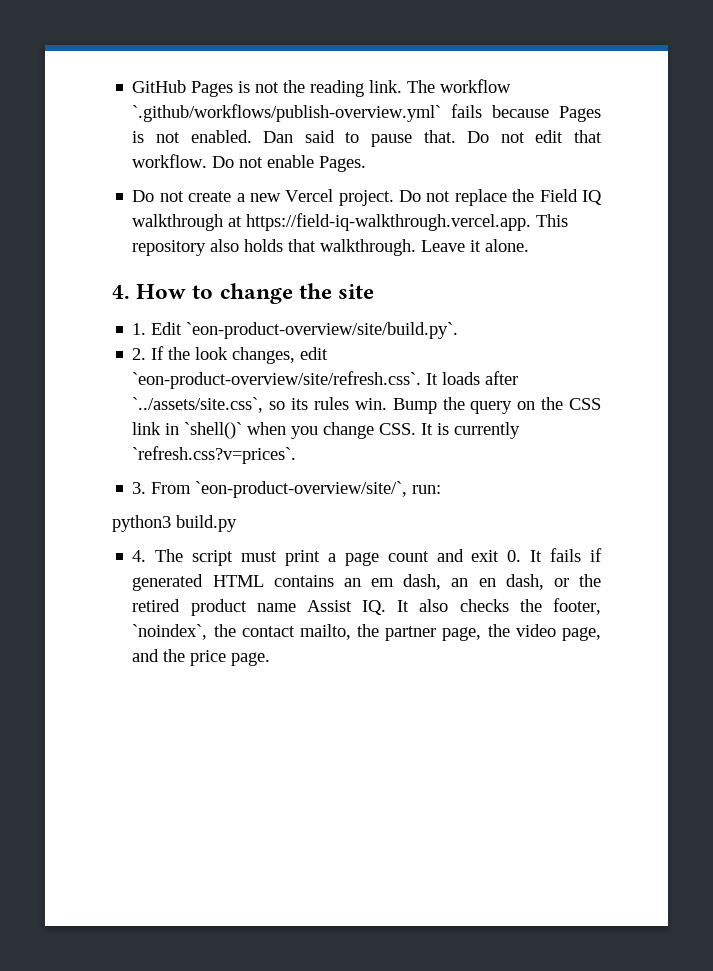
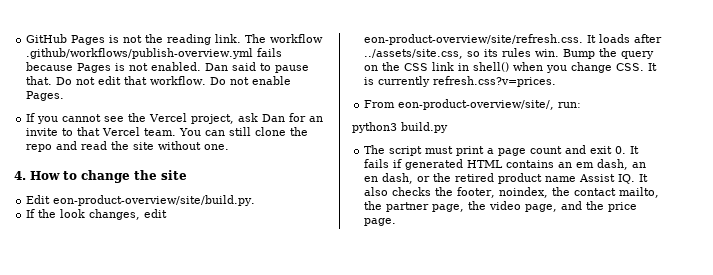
- The workflow `.github/workflows/publish-overview.yml` fails because Pages is not enabled.
+ The workflow .github/workflows/publish-overview.yml fails because Pages is not enabled.
- Do not create a new Vercel project. Do not replace the Field IQ walkthrough at https://field-iq-walkthrough.vercel.app. This repository also holds that walkthrough. Leave it alone.
+ If you cannot see the Vercel project, ask Dan for an invite to that Vercel team. You can still clone the repo and read the site without one.
- 1. Edit `eon-product-overview/site/build.py`.
- 2. If the look changes, edit `eon-product-overview/site/refresh.css`. It loads after `../assets/site.css`, so its rules win.
+ Edit eon-product-overview/site/build.py.
+ If the look changes, edit eon-product-overview/site/refresh.css. It loads after ../assets/site.css, so its rules win.
- Bump the query on the CSS link in `shell()` when you change CSS. It is currently `refresh.css?v=prices`.
- 3. From `eon-product-overview/site/`, run:
+ Bump the query on the CSS link in shell() when you change CSS. It is currently refresh.css?v=prices.
+ From eon-product-overview/site/, run:
- 4. The script must print a page count and exit 0. It fails if generated HTML contains an em dash, an en dash, or the retired product name Assist IQ. It also checks the footer, `noindex`, the contact mailto, the partner page, the video page, and the price page.
+ The script must print a page count and exit 0. It fails if generated HTML contains an em dash, an en dash, or the retired product name Assist IQ. It also checks the footer, noindex, the contact mailto, the partner page, the video page, and the price page.

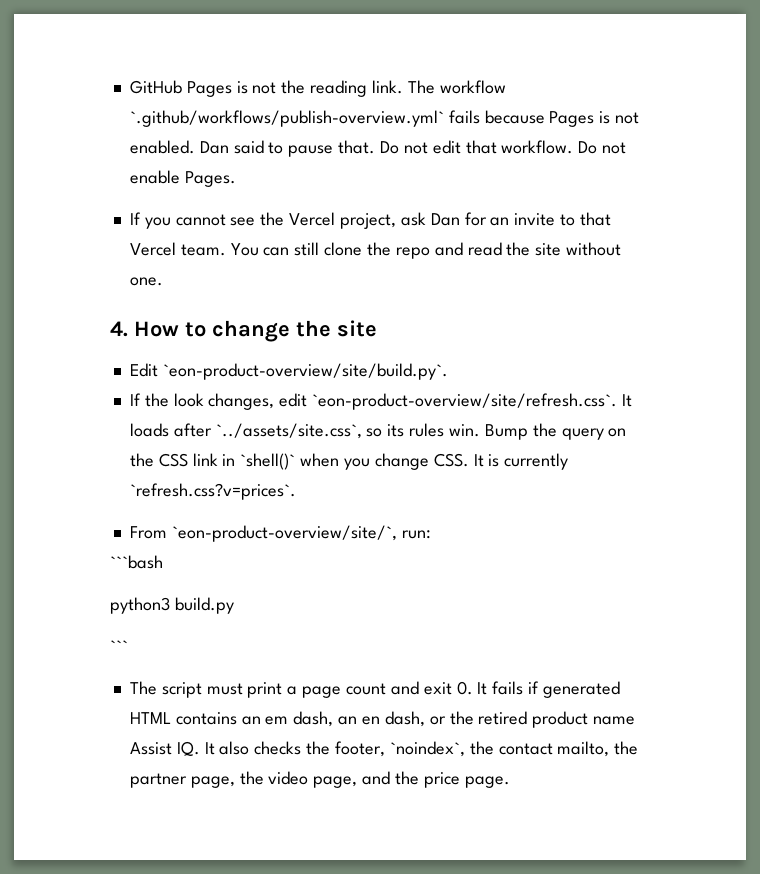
- The workflow .github/workflows/publish-overview.yml fails because Pages is not enabled.
+ The workflow `.github/workflows/publish-overview.yml` fails because Pages is not enabled.
- Edit eon-product-overview/site/build.py.
+ Edit `eon-product-overview/site/build.py`.
- If the look changes, edit eon-product-overview/site/refresh.css. It loads after ../assets/site.css, so its rules win.
+ If the look changes, edit `eon-product-overview/site/refresh.css`. It loads after `../assets/site.css`, so its rules win.
- Bump the query on the CSS link in shell() when you change CSS. It is currently refresh.css?v=prices.
+ Bump the query on the CSS link in `shell()` when you change CSS. It is currently `refresh.css?v=prices`.
- From eon-product-overview/site/, run:
+ From `eon-product-overview/site/`, run:
+ ```bash
+ ```
- The script must print a page count and exit 0. It fails if generated HTML contains an em dash, an en dash, or the retired product name Assist IQ. It also checks the footer, noindex, the contact mailto, the partner page, the video page, and the price page.
+ The script must print a page count and exit 0. It fails if generated HTML contains an em dash, an en dash, or the retired product name Assist IQ. It also checks the footer, `noindex`, the contact mailto, the partner page, the video page, and the price page.

